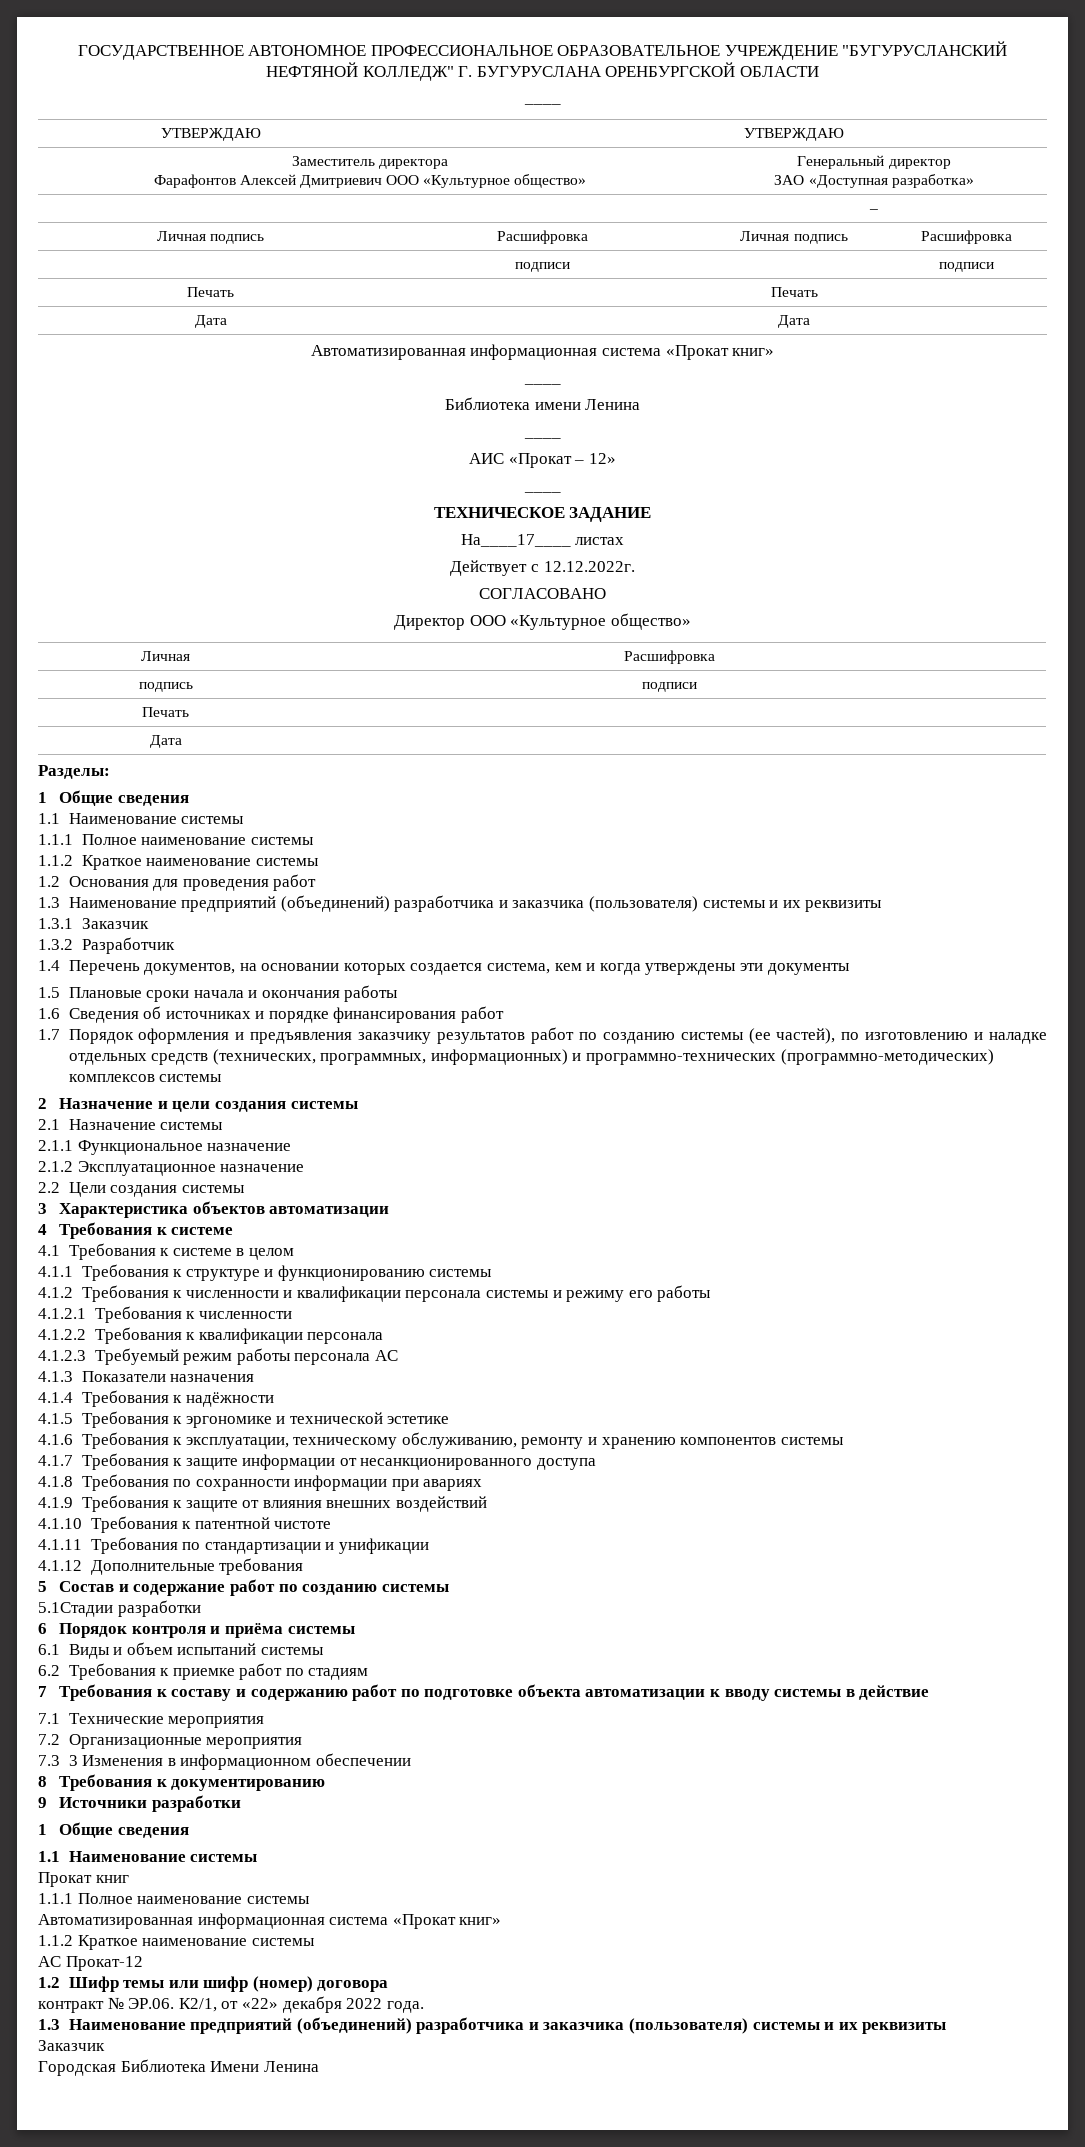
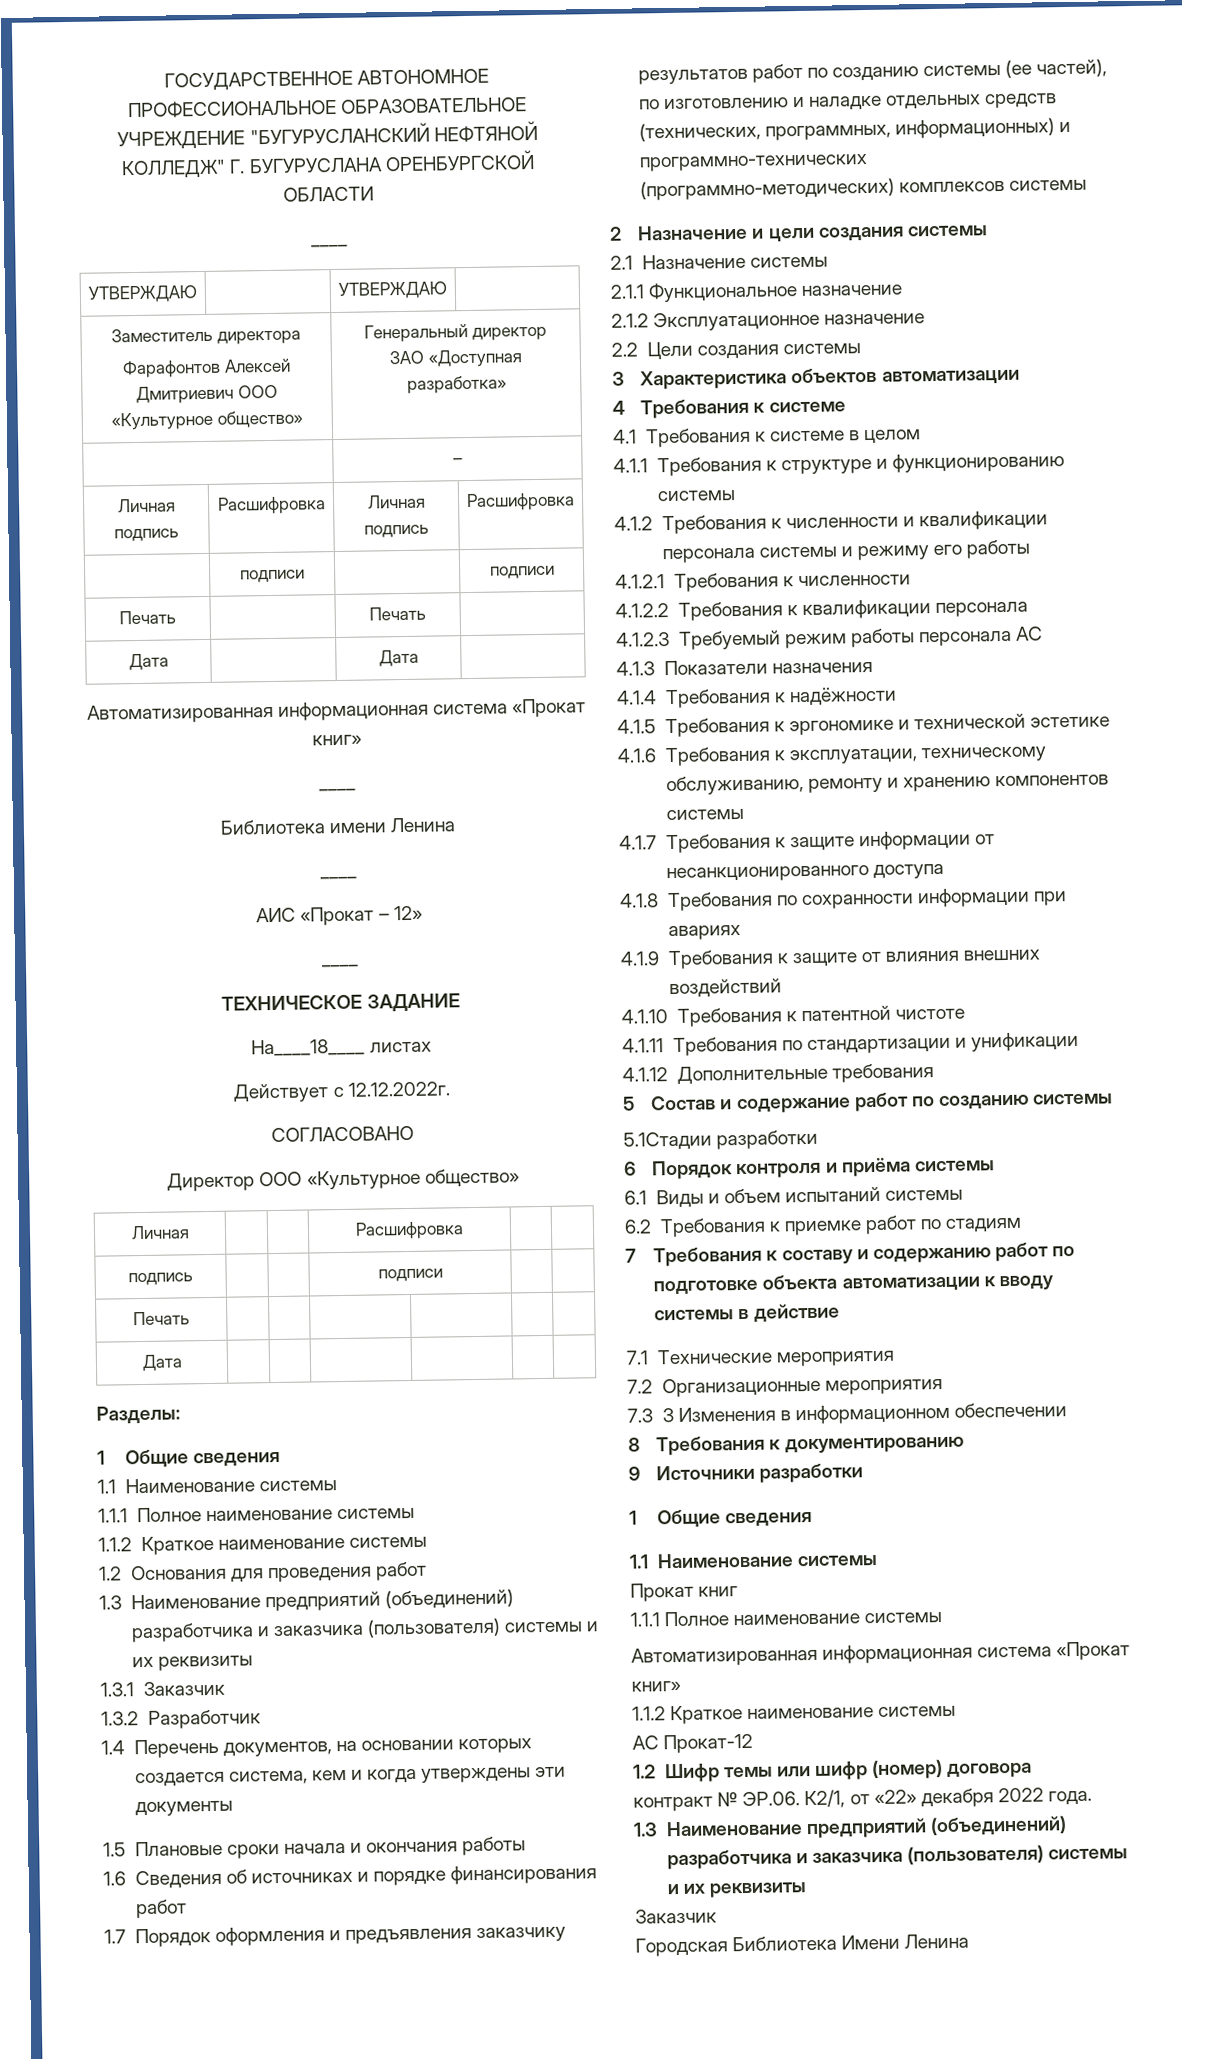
- На____17____ листах
+ На____18____ листах

